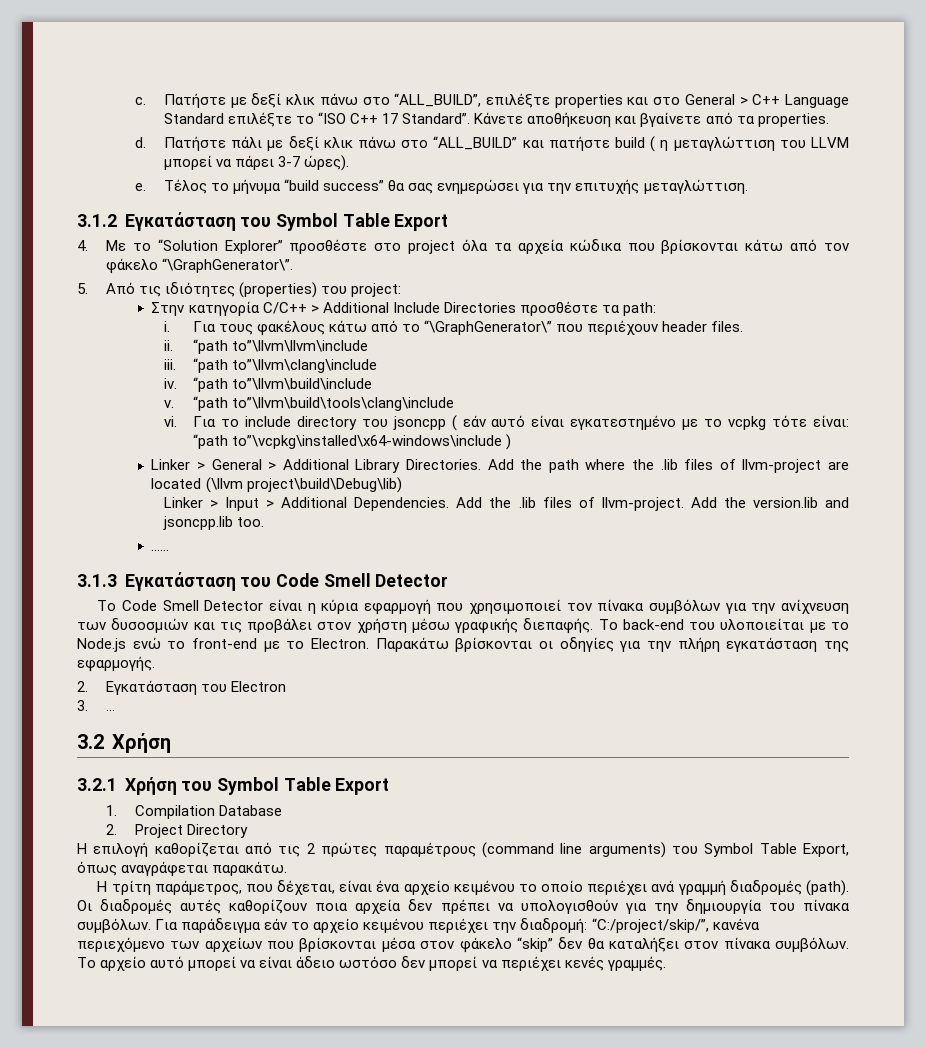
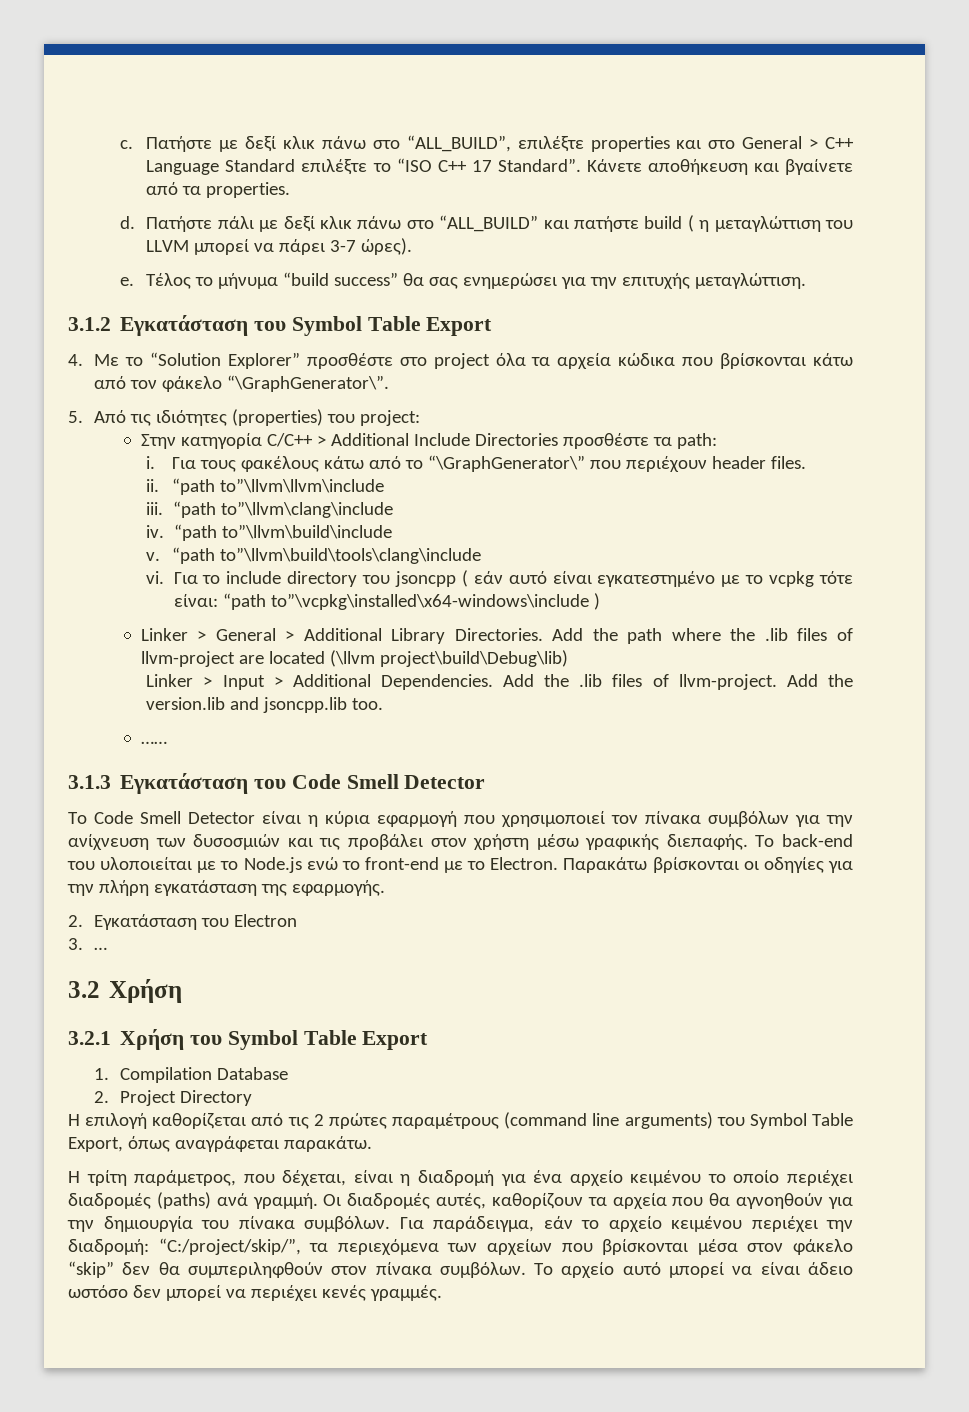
- Η τρίτη παράμετρος, που δέχεται, είναι ένα αρχείο κειμένου το οποίο περιέχει ανά γραμμή διαδρομές (path). Οι διαδρομές αυτές καθορίζουν ποια αρχεία δεν πρέπει να υπολογισθούν για την δημιουργία του πίνακα συμβόλων.
+ Η τρίτη παράμετρος, που δέχεται, είναι η διαδρομή για ένα αρχείο κειμένου το οποίο περιέχει διαδρομές (paths) ανά γραμμή. Οι διαδρομές αυτές, καθορίζουν τα αρχεία που θα αγνοηθούν για την δημιουργία του πίνακα συμβόλων.
- Για παράδειγμα εάν το αρχείο κειμένου περιέχει την διαδρομή: “C:/project/skip/”, κανένα περιεχόμενο των αρχείων που βρίσκονται μέσα στον φάκελο “skip” δεν θα καταλήξει στον πίνακα συμβόλων.
+ Για παράδειγμα, εάν το αρχείο κειμένου περιέχει την διαδρομή: “C:/project/skip/”, τα περιεχόμενα των αρχείων που βρίσκονται μέσα στον φάκελο “skip” δεν θα συμπεριληφθούν στον πίνακα συμβόλων.

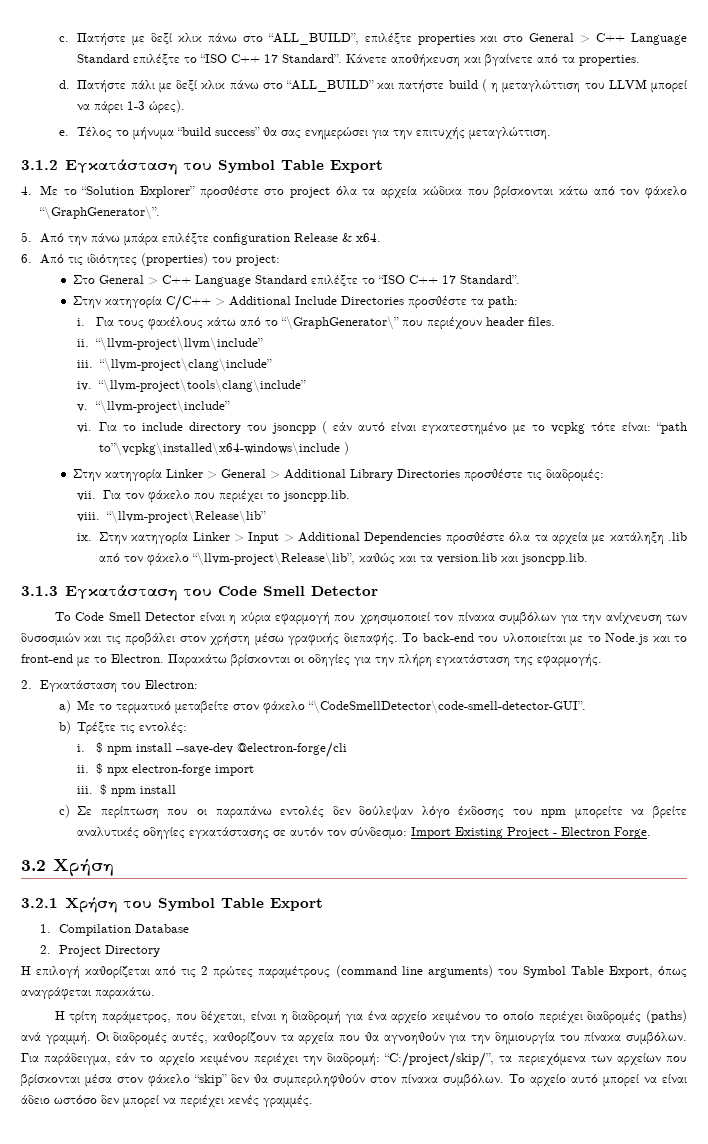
- Πατήστε πάλι με δεξί κλικ πάνω στο “ALL_BUILD” και πατήστε build ( η μεταγλώττιση του LLVM μπορεί να πάρει 3-7 ώρες).
+ Πατήστε πάλι με δεξί κλικ πάνω στο “ALL_BUILD” και πατήστε build ( η μεταγλώττιση του LLVM μπορεί να πάρει 1-3 ώρες).
- 5. Από τις ιδιότητες (properties) του project:
+ 5. Από την πάνω μπάρα επιλέξτε configuration Release & x64.
+ 6. Από τις ιδιότητες (properties) του project:
+ Στο General > C++ Language Standard επιλέξτε το “ISO C++ 17 Standard”.
- “path to”\llvm\llvm\include
- iii. “path to”\llvm\clang\include
+ “\llvm-project\llvm\include”
+ iii. “\llvm-project\clang\include”
- “path to”\llvm\build\include
+ “\llvm-project\tools\clang\include”
- “path to”\llvm\build\tools\clang\include
+ “\llvm-project\include”
- Linker > General > Additional Library Directories. Add the path where the .lib files of llvm-project are located (\llvm project\build\Debug\lib)
- Linker > Input > Additional Dependencies. Add the .lib files of llvm-project. Add the version.lib and jsoncpp.lib too.
- ……
+ Στην κατηγορία Linker > General > Additional Library Directories προσθέστε τις διαδρομές:
+ vii. Για τον φάκελο που περιέχει το jsoncpp.lib.
+ viii. “\llvm-project\Release\lib”
+ ix. Στην κατηγορία Linker > Input > Additional Dependencies προσθέστε όλα τα αρχεία με κατάληξη .lib από τον φάκελο “\llvm-project\Release\lib”, καθώς και τα version.lib και jsoncpp.lib.
- Το back-end του υλοποιείται με το Node.js ενώ το front-end με το Electron.
+ Το back-end του υλοποιείται με το Node.js και το front-end με το Electron.
- 2. Εγκατάσταση του Electron
- 3. …
+ 2. Εγκατάσταση του Electron:
+ a) Με το τερματικό μεταβείτε στον φάκελο “\CodeSmellDetector\code-smell-detector-GUI”.
+ b) Τρέξτε τις εντολές:
+ i. $ npm install --save-dev @electron-forge/cli
+ ii. $ npx electron-forge import
+ iii. $ npm install
+ c) Σε περίπτωση που οι παραπάνω εντολές δεν δούλεψαν λόγο έκδοσης του npm μπορείτε να βρείτε αναλυτικές οδηγίες εγκατάστασης σε αυτόν τον σύνδεσμο: Import Existing Project - Electron Forge.

